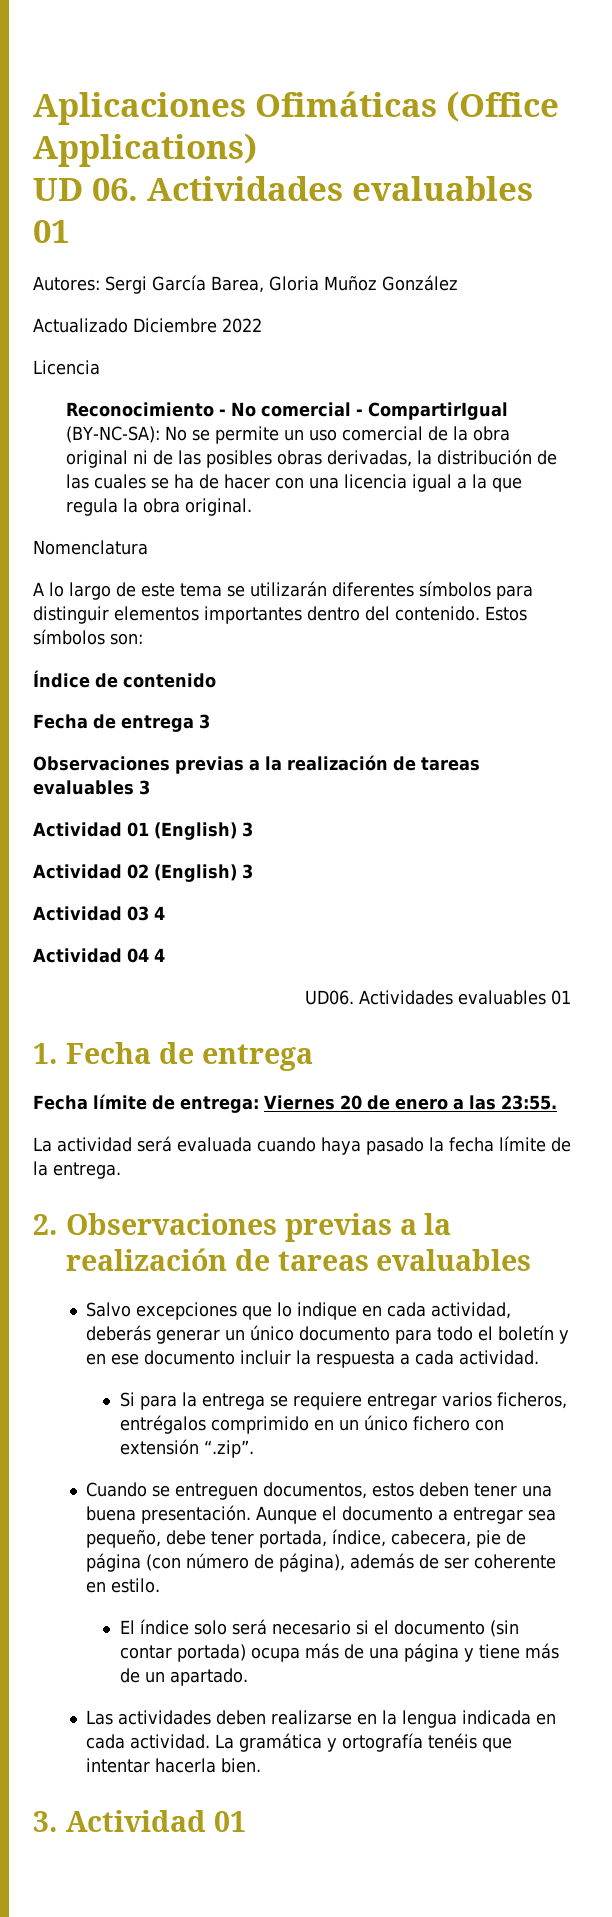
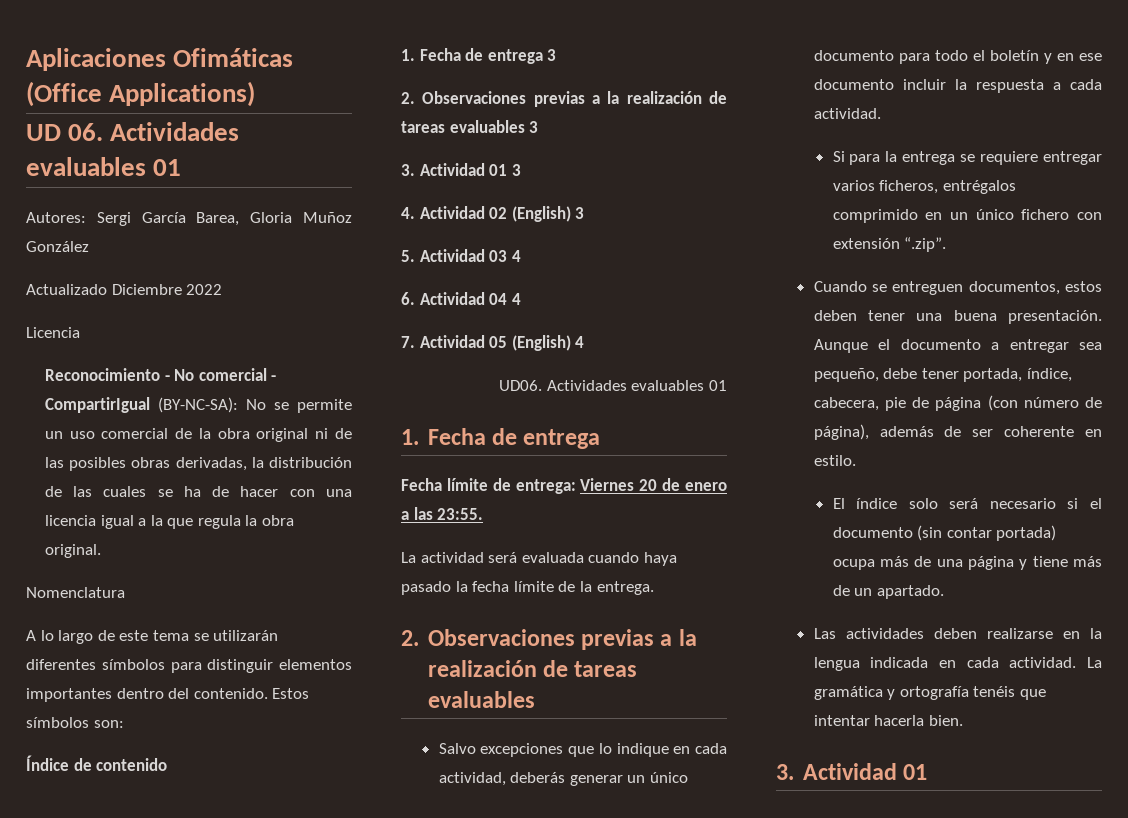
- Fecha de entrega 3
+ 1. Fecha de entrega 3
- Observaciones previas a la realización de tareas evaluables 3
+ 2. Observaciones previas a la realización de tareas evaluables 3
- Actividad 01 (English) 3
- Actividad 02 (English) 3
+ 3. Actividad 01 3
+ 4. Actividad 02 (English) 3
- Actividad 03 4
+ 5. Actividad 03 4
- Actividad 04 4
+ 6. Actividad 04 4
+ 7. Actividad 05 (English) 4

